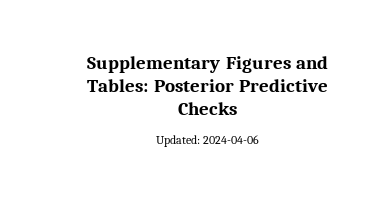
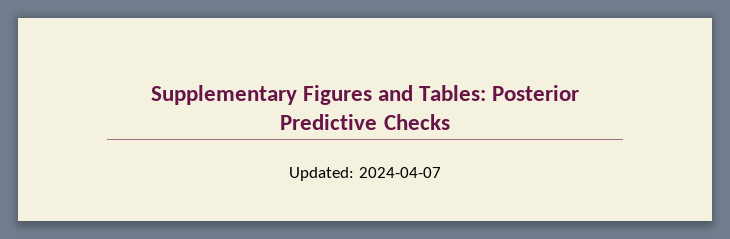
- Updated: 2024-04-06
+ Updated: 2024-04-07

